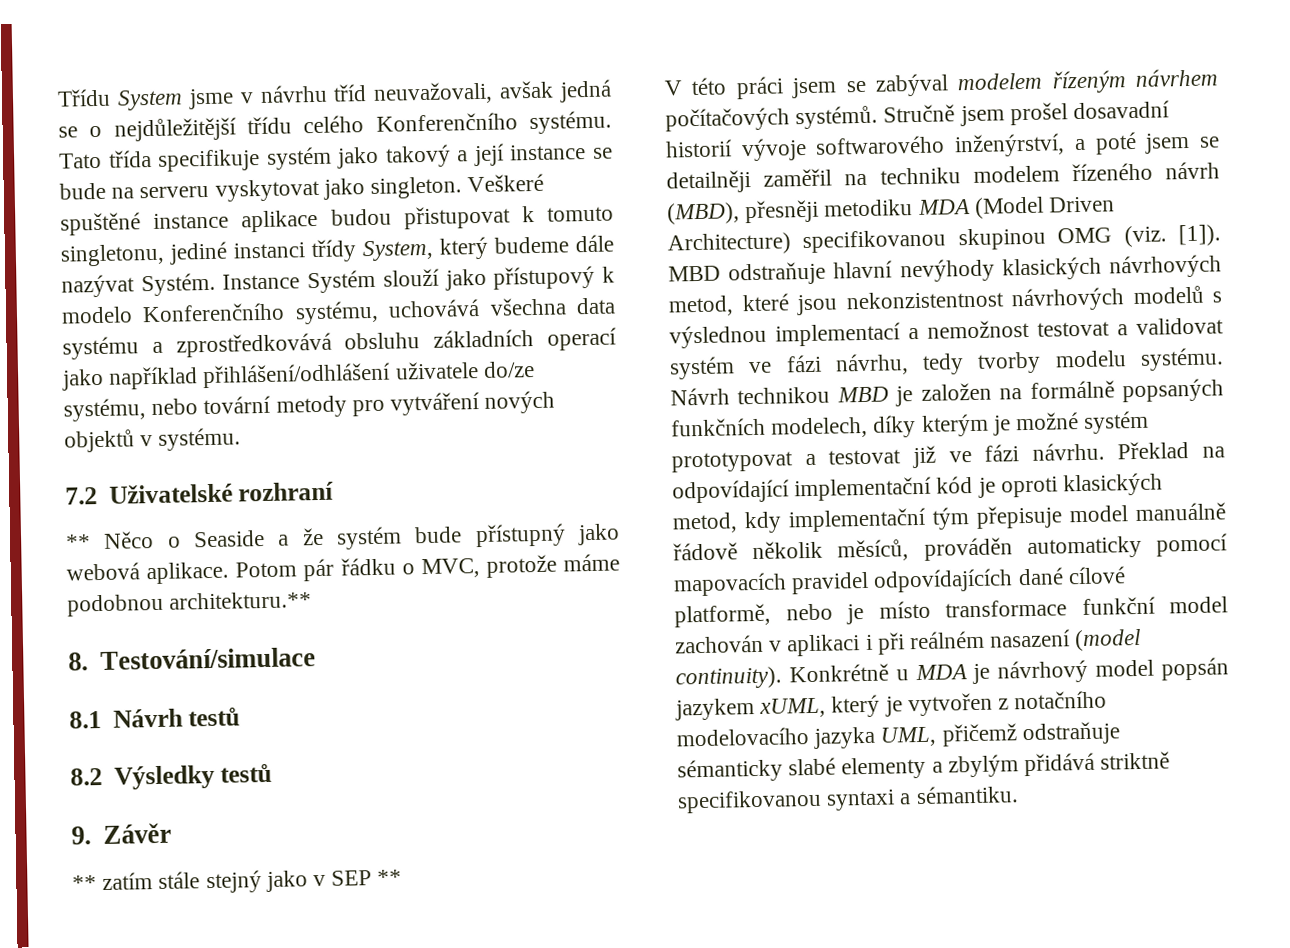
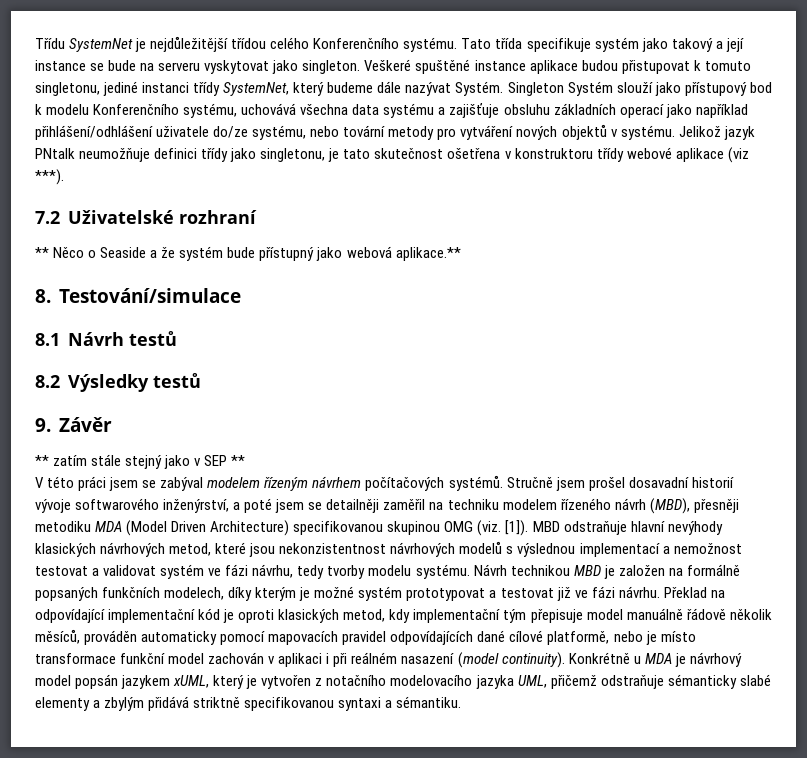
- Třídu System jsme v návrhu tříd neuvažovali, avšak jedná se o nejdůležitější třídu celého Konferenčního systému.
+ Třídu SystemNet je nejdůležitější třídou celého Konferenčního systému.
- Veškeré spuštěné instance aplikace budou přistupovat k tomuto singletonu, jediné instanci třídy System, který budeme dále nazývat Systém.
+ Veškeré spuštěné instance aplikace budou přistupovat k tomuto singletonu, jediné instanci třídy SystemNet, který budeme dále nazývat Systém.
- Instance Systém slouží jako přístupový k modelo Konferenčního systému, uchovává všechna data systému a zprostředkovává obsluhu základních operací jako například přihlášení/odhlášení uživatele do/ze systému, nebo tovární metody pro vytváření nových objektů v systému.
+ Singleton Systém slouží jako přístupový bod k modelu Konferenčního systému, uchovává všechna data systému a zajišťuje obsluhu základních operací jako například přihlášení/odhlášení uživatele do/ze systému, nebo tovární metody pro vytváření nových objektů v systému. Jelikož jazyk PNtalk neumožňuje definici třídy jako singletonu, je tato skutečnost ošetřena v konstruktoru třídy webové aplikace (viz ***).
- ** Něco o Seaside a že systém bude přístupný jako webová aplikace. Potom pár řádku o MVC, protože máme podobnou architekturu.**
+ ** Něco o Seaside a že systém bude přístupný jako webová aplikace.**

